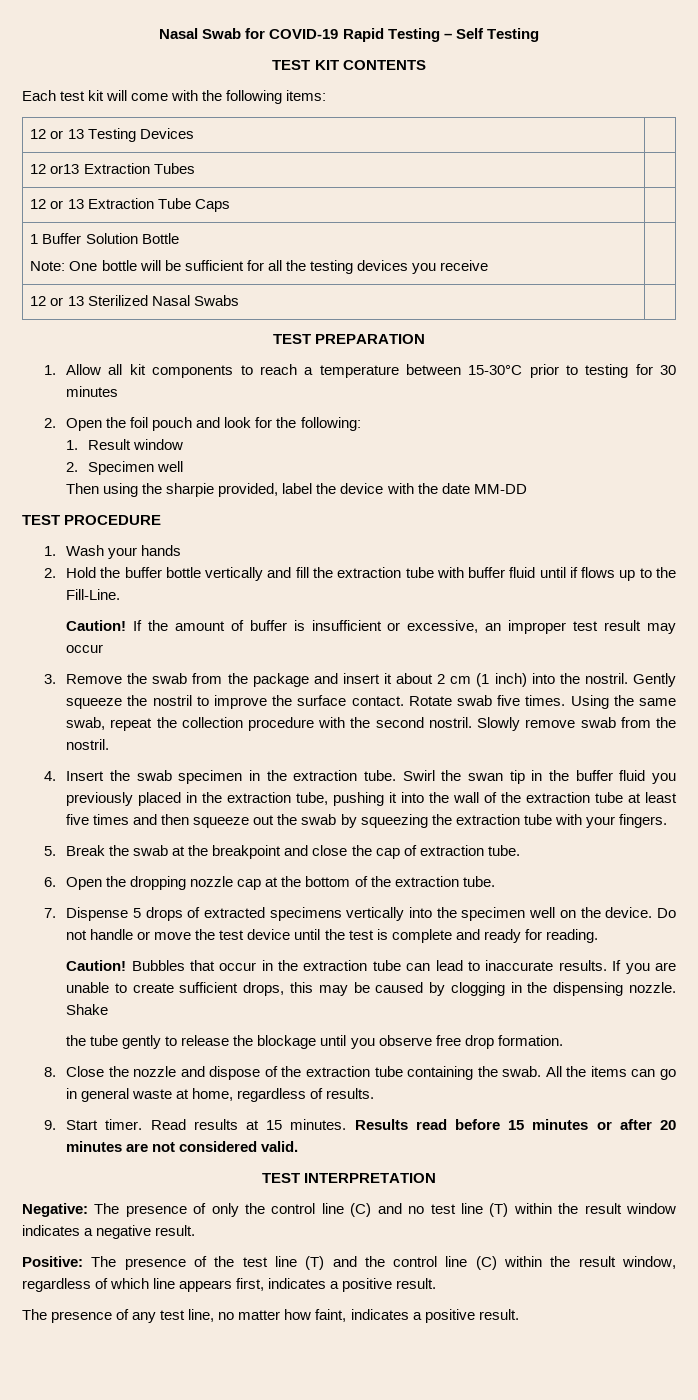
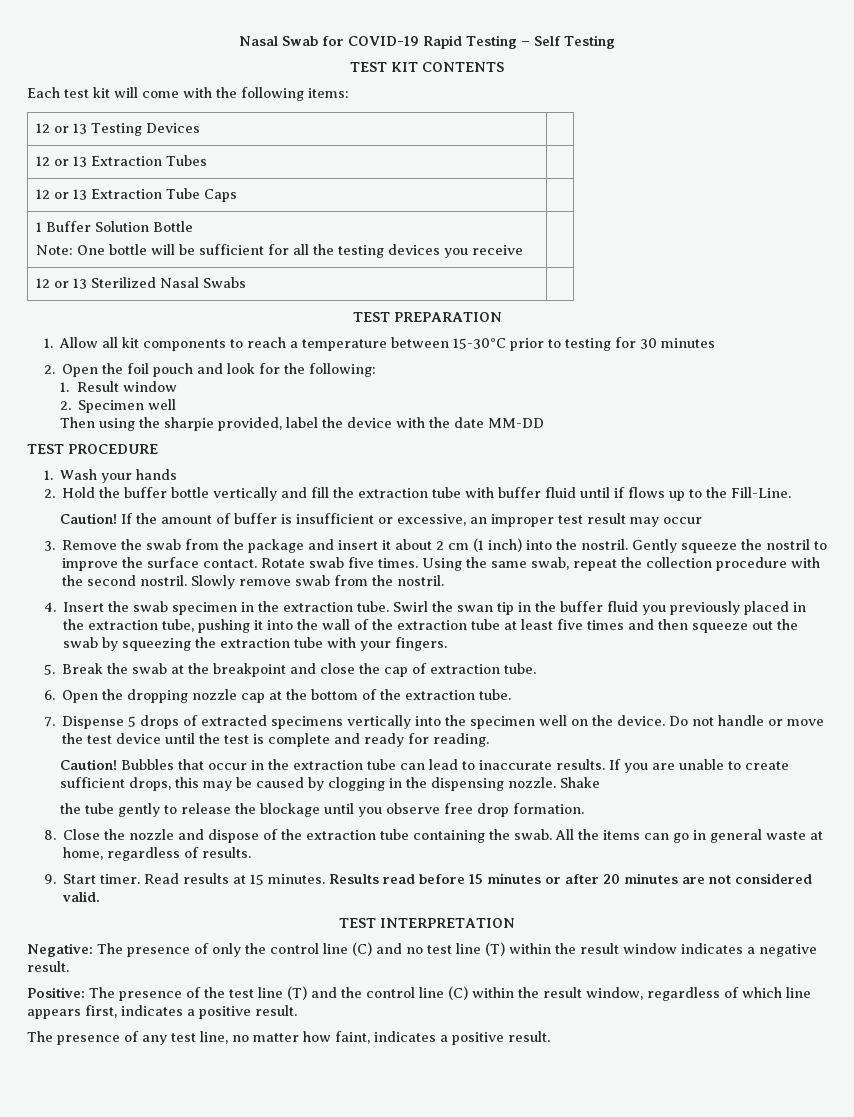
- 12 or13 Extraction Tubes |
+ 12 or 13 Extraction Tubes |

